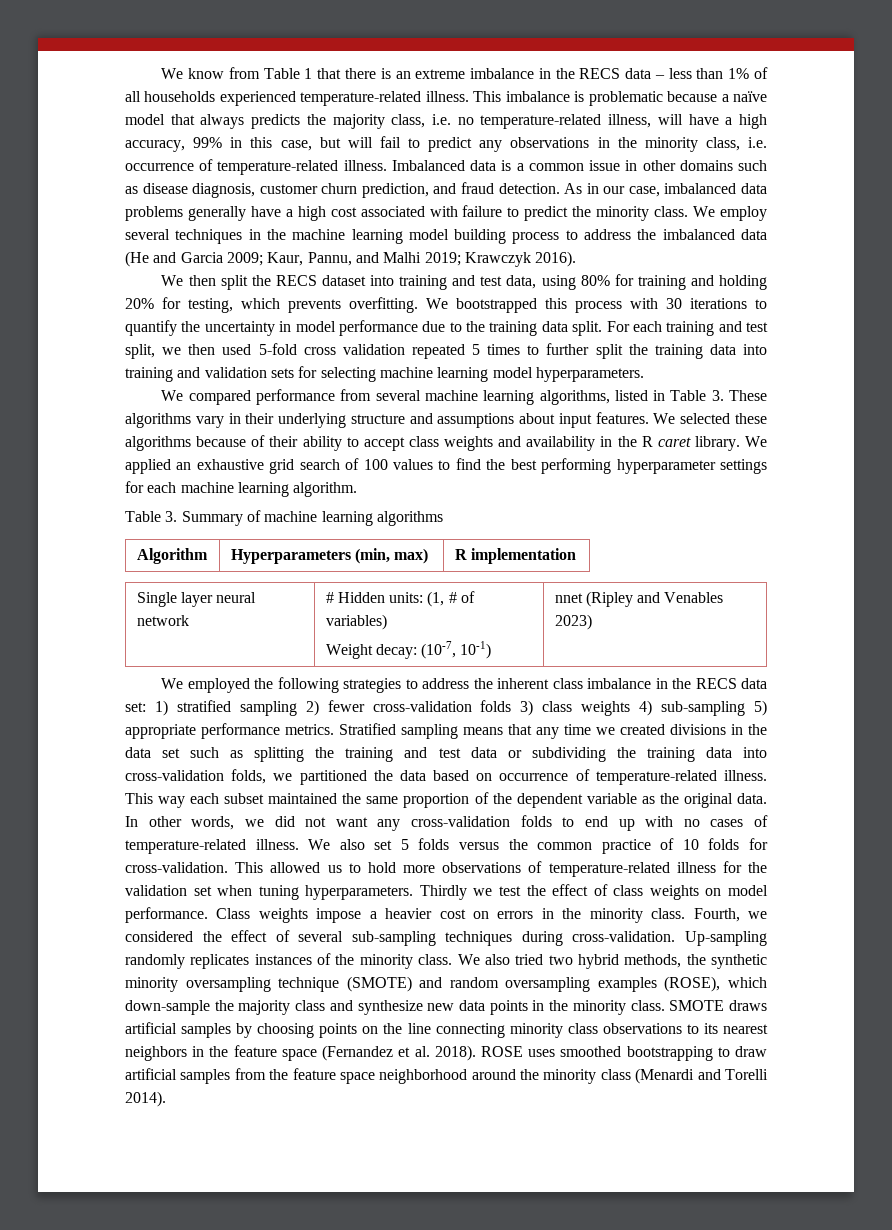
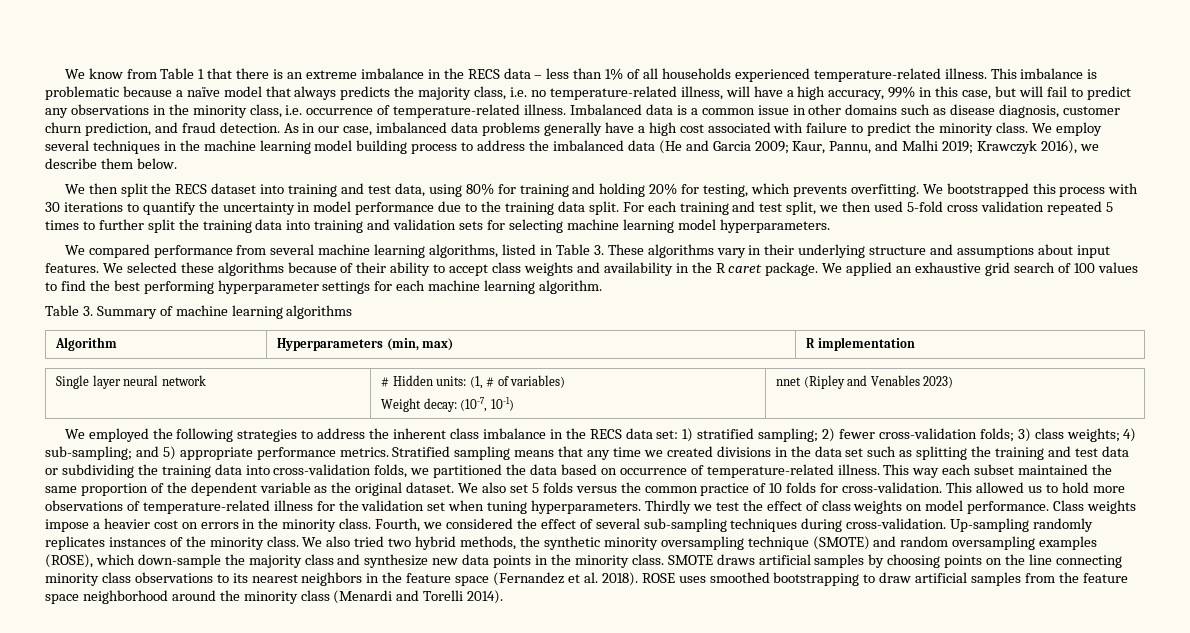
- We employ several techniques in the machine learning model building process to address the imbalanced data (He and Garcia 2009; Kaur, Pannu, and Malhi 2019; Krawczyk 2016).
+ We employ several techniques in the machine learning model building process to address the imbalanced data (He and Garcia 2009; Kaur, Pannu, and Malhi 2019; Krawczyk 2016), we describe them below.
- We selected these algorithms because of their ability to accept class weights and availability in the R caret library.
+ We selected these algorithms because of their ability to accept class weights and availability in the R caret package.
- We employed the following strategies to address the inherent class imbalance in the RECS data set: 1) stratified sampling 2) fewer cross-validation folds 3) class weights 4) sub-sampling 5) appropriate performance metrics.
+ We employed the following strategies to address the inherent class imbalance in the RECS data set: 1) stratified sampling; 2) fewer cross-validation folds; 3) class weights; 4) sub-sampling; and 5) appropriate performance metrics.
- This way each subset maintained the same proportion of the dependent variable as the original data. In other words, we did not want any cross-validation folds to end up with no cases of temperature-related illness.
+ This way each subset maintained the same proportion of the dependent variable as the original dataset.

